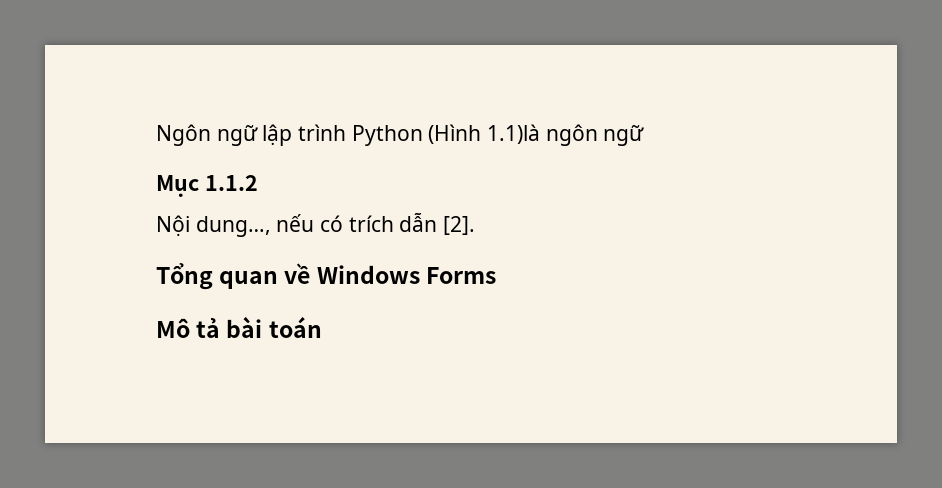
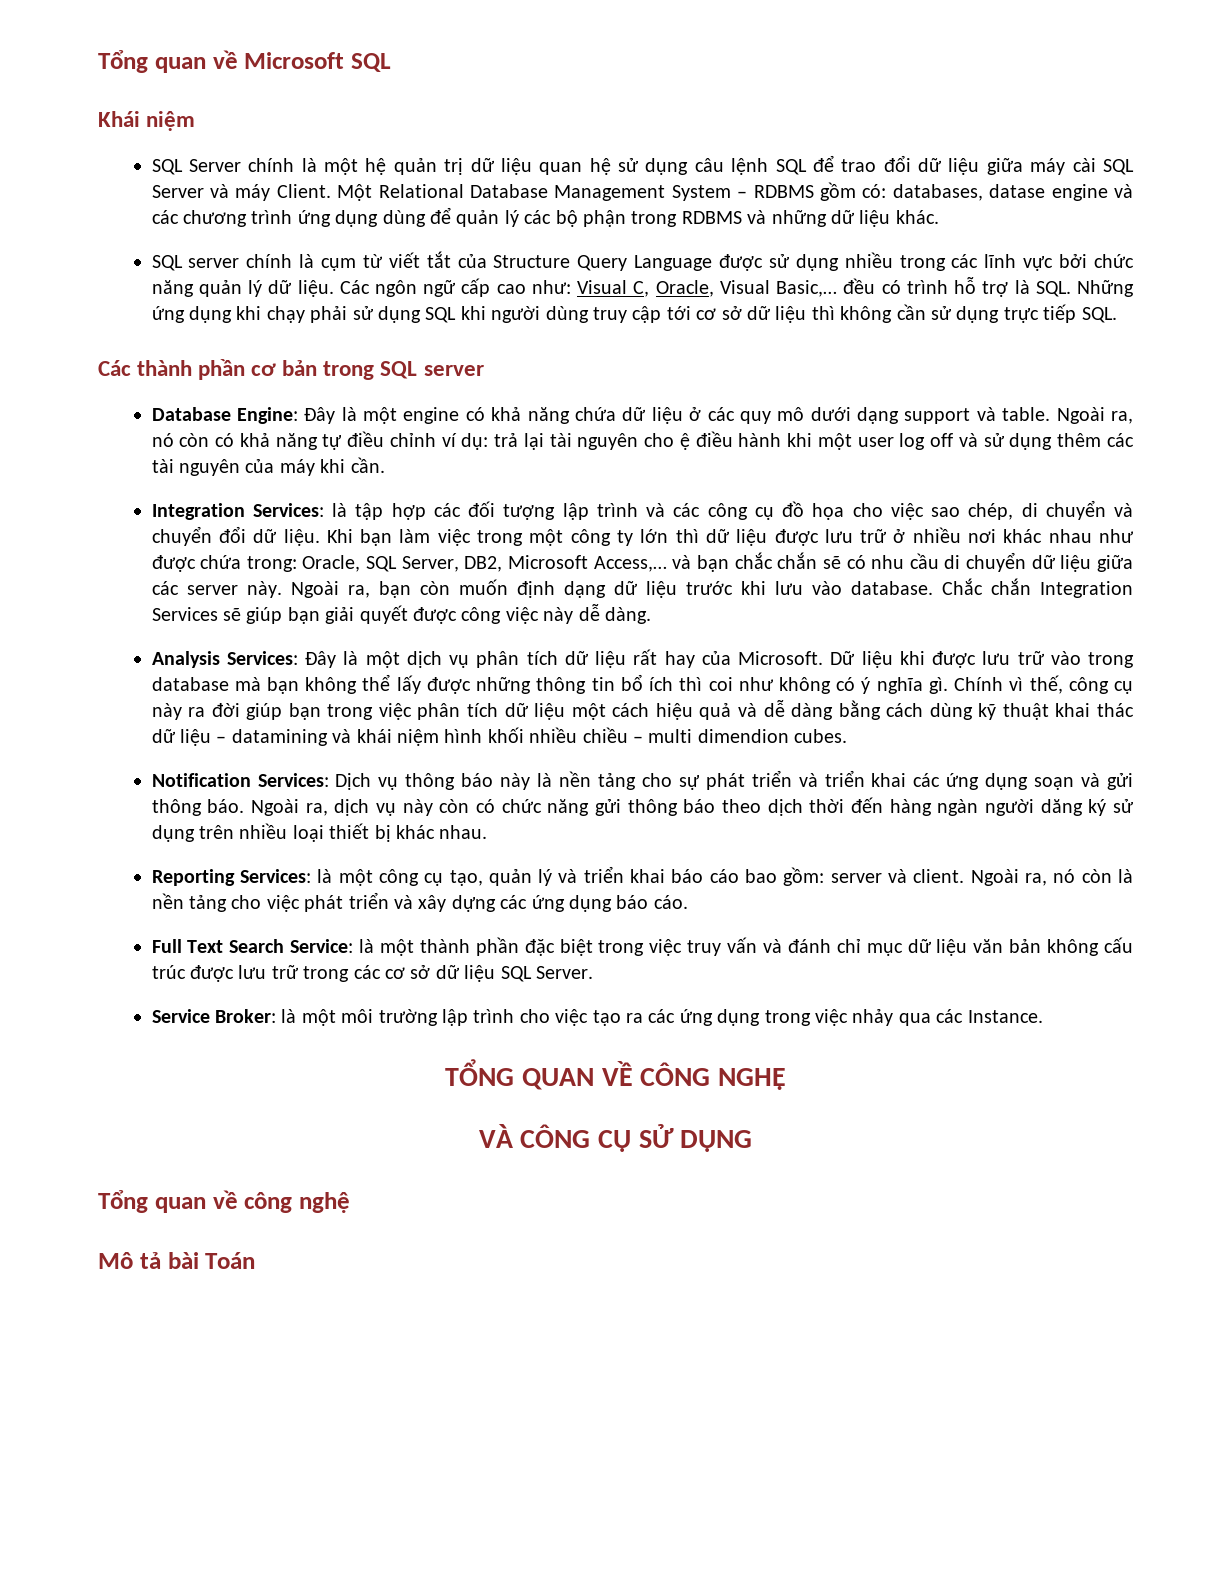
- Ngôn ngữ lập trình Python (Hình 1.1)là ngôn ngữ
- Mục 1.1.2
- Nội dung…, nếu có trích dẫn [2].
- Tổng quan về Windows Forms
+ Tổng quan về Microsoft SQL
+ Khái niệm
+ SQL Server chính là một hệ quản trị dữ liệu quan hệ sử dụng câu lệnh SQL để trao đổi dữ liệu giữa máy cài SQL Server và máy Client. Một Relational Database Management System – RDBMS gồm có: databases, datase engine và các chương trình ứng dụng dùng để quản lý các bộ phận trong RDBMS và những dữ liệu khác.
+ SQL server chính là cụm từ viết tắt của Structure Query Language được sử dụng nhiều trong các lĩnh vực bởi chức năng quản lý dữ liệu. Các ngôn ngữ cấp cao như: Visual C, Oracle, Visual Basic,… đều có trình hỗ trợ là SQL. Những ứng dụng khi chạy phải sử dụng SQL khi người dùng truy cập tới cơ sở dữ liệu thì không cần sử dụng trực tiếp SQL.
+ Các thành phần cơ bản trong SQL server
+ Database Engine: Đây là một engine có khả năng chứa dữ liệu ở các quy mô dưới dạng support và table. Ngoài ra, nó còn có khả năng tự điều chỉnh ví dụ: trả lại tài nguyên cho ệ điều hành khi một user log off và sử dụng thêm các tài nguyên của máy khi cần.
+ Integration Services: là tập hợp các đối tượng lập trình và các công cụ đồ họa cho việc sao chép, di chuyển và chuyển đổi dữ liệu. Khi bạn làm việc trong một công ty lớn thì dữ liệu được lưu trữ ở nhiều nơi khác nhau như được chứa trong: Oracle, SQL Server, DB2, Microsoft Access,… và bạn chắc chắn sẽ có nhu cầu di chuyển dữ liệu giữa các server này. Ngoài ra, bạn còn muốn định dạng dữ liệu trước khi lưu vào database. Chắc chắn Integration Services sẽ giúp bạn giải quyết được công việc này dễ dàng.
+ Analysis Services: Đây là một dịch vụ phân tích dữ liệu rất hay của Microsoft. Dữ liệu khi được lưu trữ vào trong database mà bạn không thể lấy được những thông tin bổ ích thì coi như không có ý nghĩa gì. Chính vì thế, công cụ này ra đời giúp bạn trong việc phân tích dữ liệu một cách hiệu quả và dễ dàng bằng cách dùng kỹ thuật khai thác dữ liệu – datamining và khái niệm hình khối nhiều chiều – multi dimendion cubes.
+ Notification Services: Dịch vụ thông báo này là nền tảng cho sự phát triển và triển khai các ứng dụng soạn và gửi thông báo. Ngoài ra, dịch vụ này còn có chức năng gửi thông báo theo dịch thời đến hàng ngàn người dăng ký sử dụng trên nhiều loại thiết bị khác nhau.
+ Reporting Services: là một công cụ tạo, quản lý và triển khai báo cáo bao gồm: server và client. Ngoài ra, nó còn là nền tảng cho việc phát triển và xây dựng các ứng dụng báo cáo.
+ Full Text Search Service: là một thành phần đặc biệt trong việc truy vấn và đánh chỉ mục dữ liệu văn bản không cấu trúc được lưu trữ trong các cơ sở dữ liệu SQL Server.
+ Service Broker: là một môi trường lập trình cho việc tạo ra các ứng dụng trong việc nhảy qua các Instance.
+ TỔNG QUAN VỀ CÔNG NGHỆ
+ VÀ CÔNG CỤ SỬ DỤNG
+ Tổng quan về công nghệ
- Mô tả bài toán
+ Mô tả bài Toán

